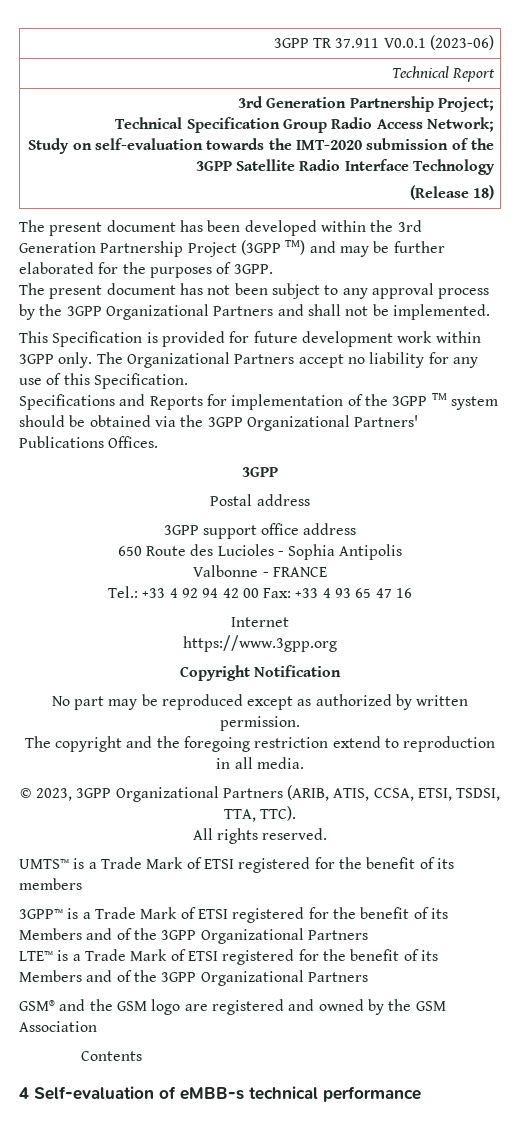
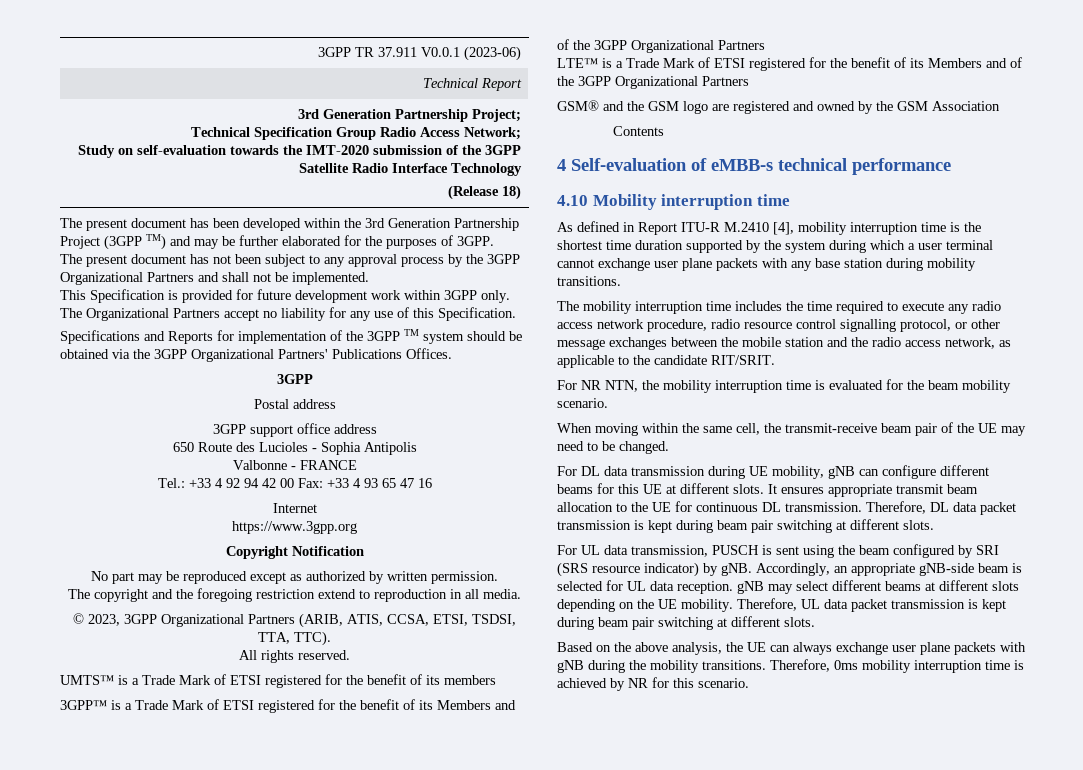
+ 4.10 Mobility interruption time
+ As defined in Report ITU-R M.2410 [4], mobility interruption time is the shortest time duration supported by the system during which a user terminal cannot exchange user plane packets with any base station during mobility transitions.
+ The mobility interruption time includes the time required to execute any radio access network procedure, radio resource control signalling protocol, or other message exchanges between the mobile station and the radio access network, as applicable to the candidate RIT/SRIT.
+ For NR NTN, the mobility interruption time is evaluated for the beam mobility scenario.
+ When moving within the same cell, the transmit-receive beam pair of the UE may need to be changed.
+ For DL data transmission during UE mobility, gNB can configure different beams for this UE at different slots. It ensures appropriate transmit beam allocation to the UE for continuous DL transmission. Therefore, DL data packet transmission is kept during beam pair switching at different slots.
+ For UL data transmission, PUSCH is sent using the beam configured by SRI (SRS resource indicator) by gNB. Accordingly, an appropriate gNB-side beam is selected for UL data reception. gNB may select different beams at different slots depending on the UE mobility. Therefore, UL data packet transmission is kept during beam pair switching at different slots.
+ Based on the above analysis, the UE can always exchange user plane packets with gNB during the mobility transitions. Therefore, 0ms mobility interruption time is achieved by NR for this scenario.

